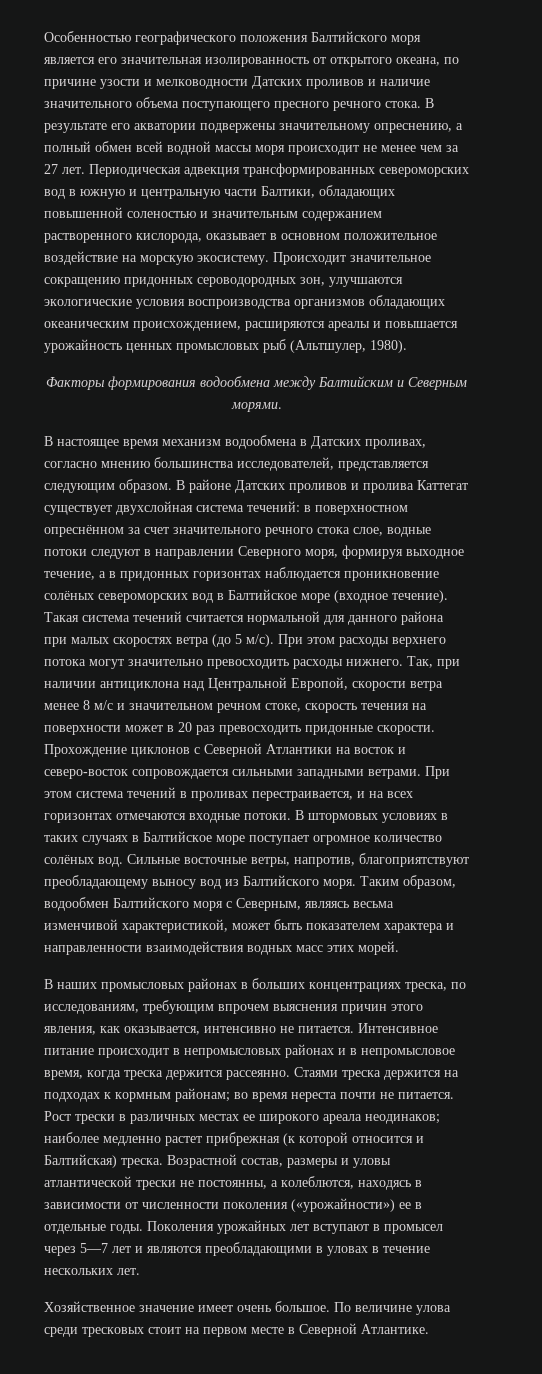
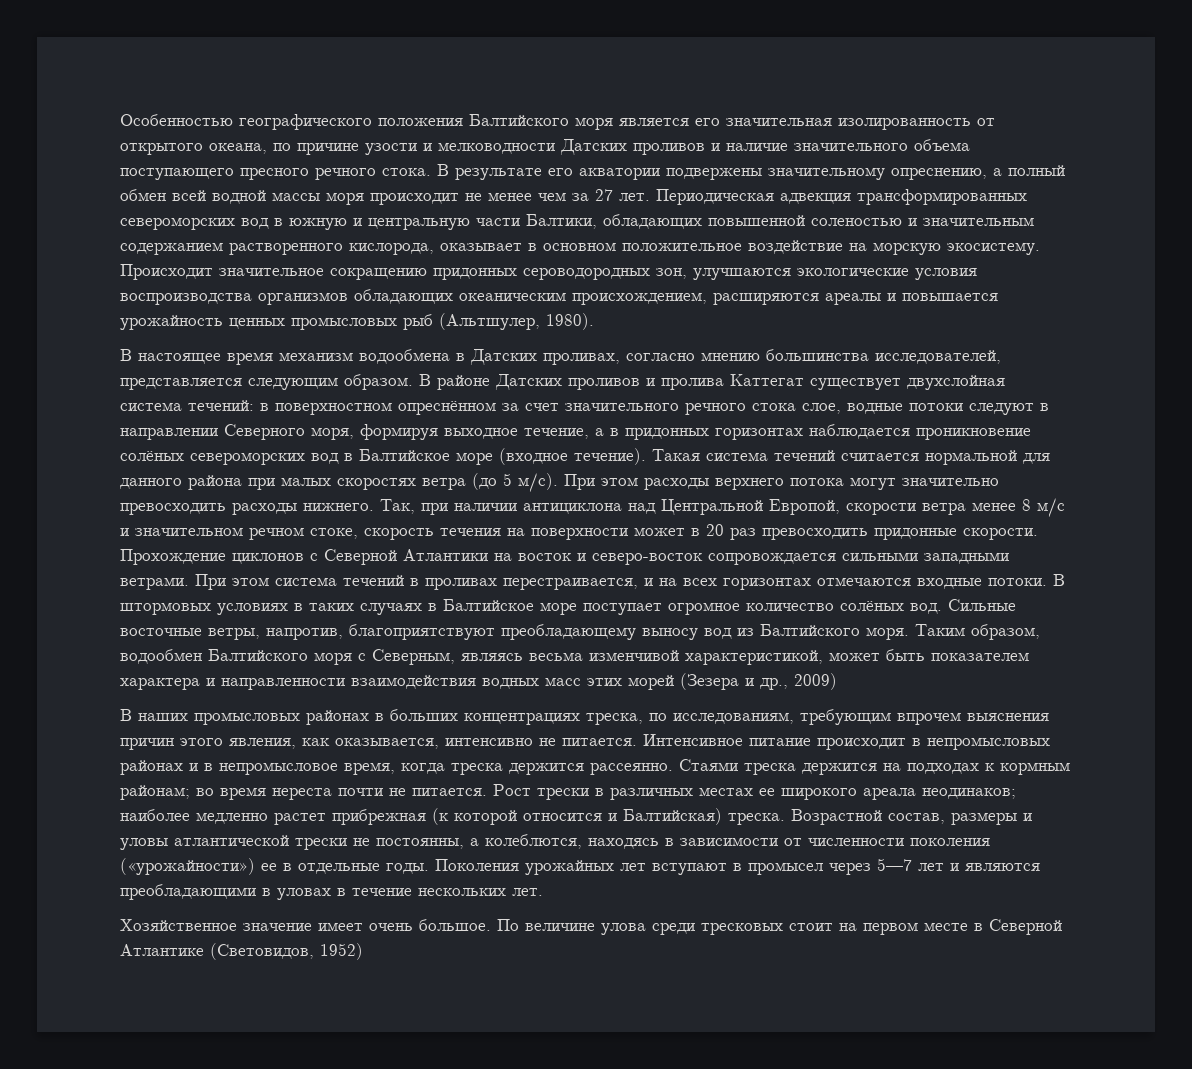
- Факторы формирования водообмена между Балтийским и Северным морями.
- Таким образом, водообмен Балтийского моря с Северным, являясь весьма изменчивой характеристикой, может быть показателем характера и направленности взаимодействия водных масс этих морей.
+ Таким образом, водообмен Балтийского моря с Северным, являясь весьма изменчивой характеристикой, может быть показателем характера и направленности взаимодействия водных масс этих морей (Зезера и др., 2009)
- По величине улова среди тресковых стоит на первом месте в Северной Атлантике.
+ По величине улова среди тресковых стоит на первом месте в Северной Атлантике (Световидов, 1952)

